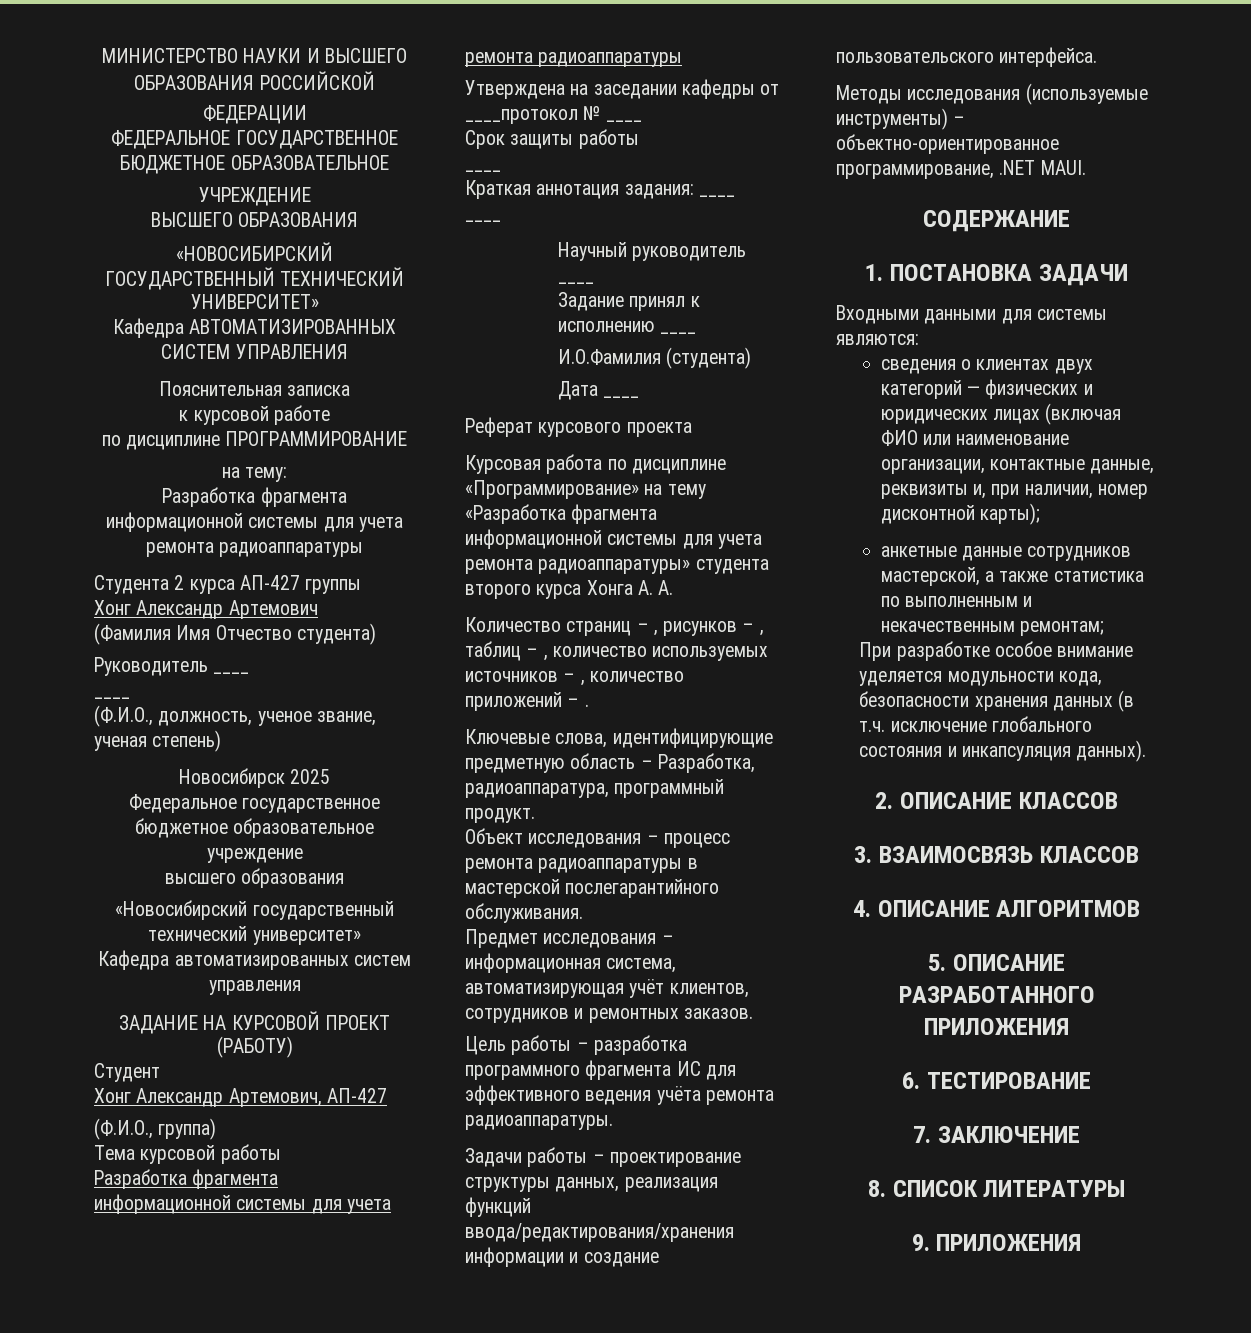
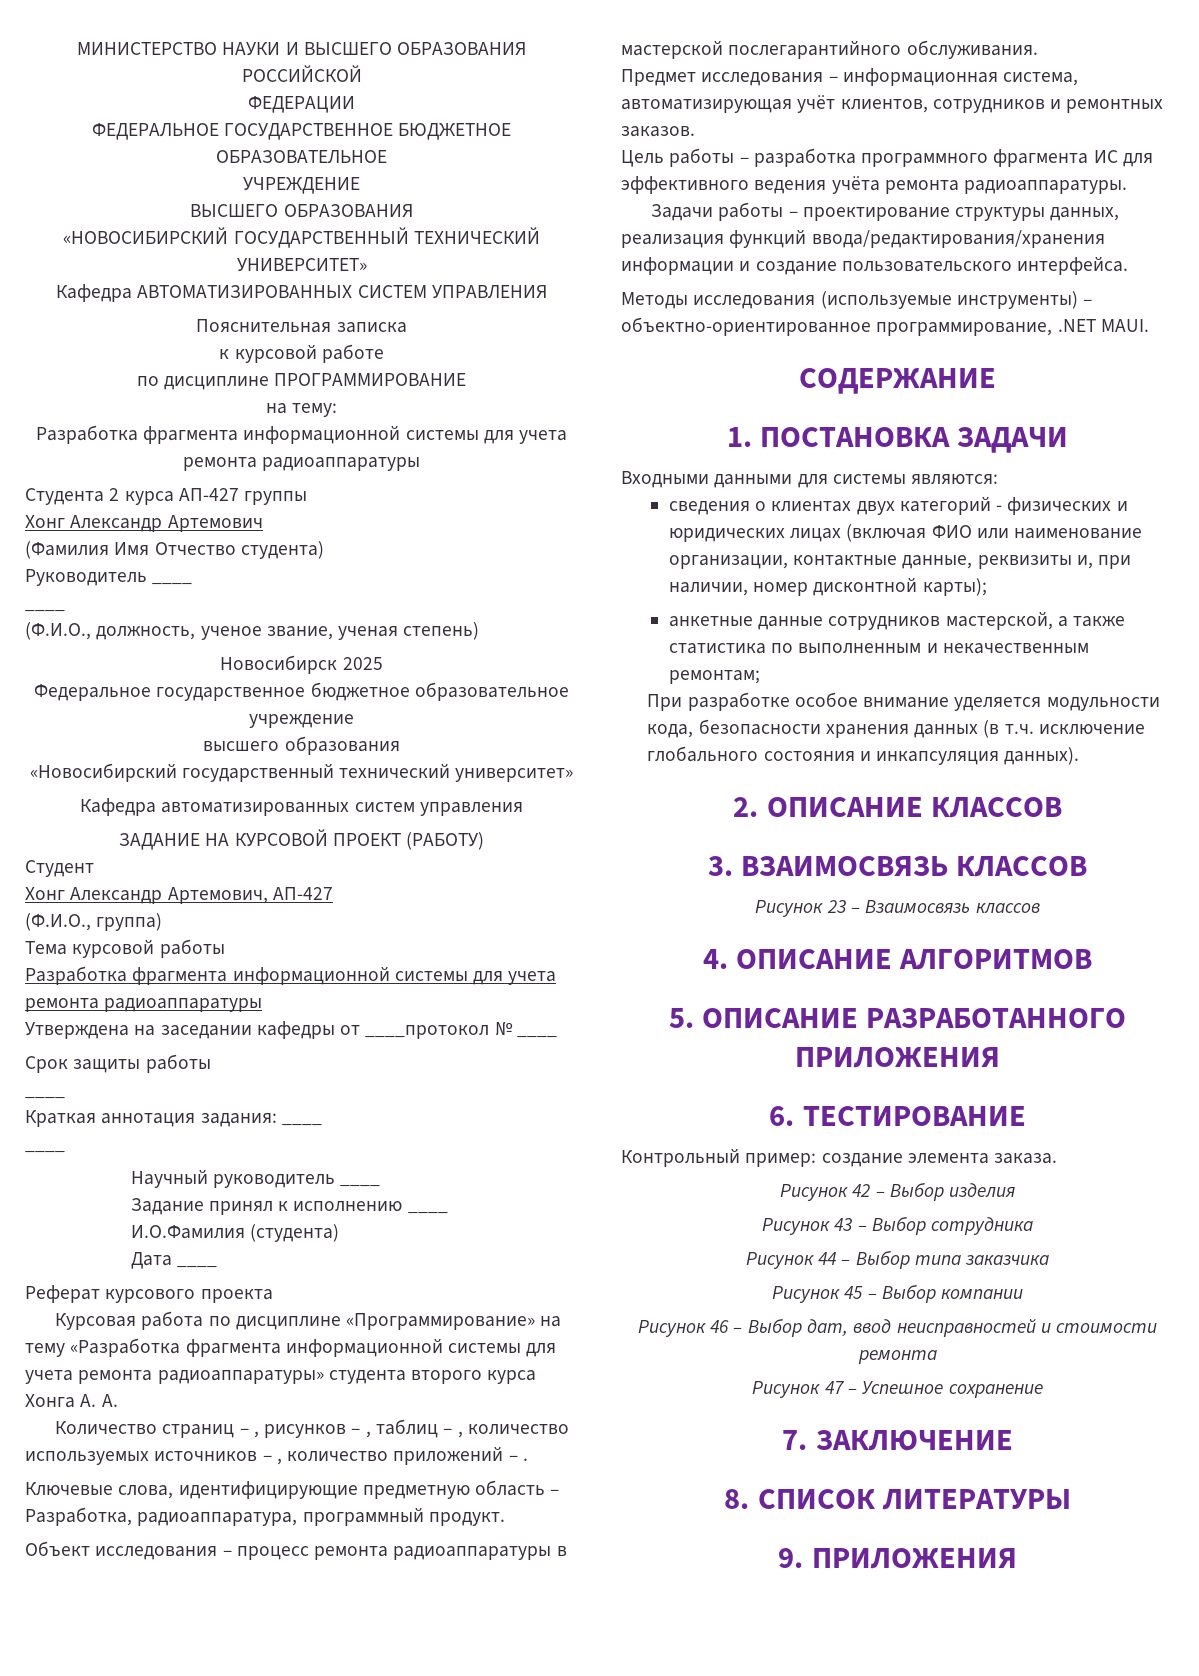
- сведения о клиентах двух категорий — физических и юридических лицах (включая ФИО или наименование организации, контактные данные, реквизиты и, при наличии, номер дисконтной карты);
+ сведения о клиентах двух категорий - физических и юридических лицах (включая ФИО или наименование организации, контактные данные, реквизиты и, при наличии, номер дисконтной карты);
+ Рисунок 23 – Взаимосвязь классов
+ Контрольный пример: создание элемента заказа.
+ Рисунок 42 – Выбор изделия
+ Рисунок 43 – Выбор сотрудника
+ Рисунок 44 – Выбор типа заказчика
+ Рисунок 45 – Выбор компании
+ Рисунок 46 – Выбор дат, ввод неисправностей и стоимости ремонта
+ Рисунок 47 – Успешное сохранение

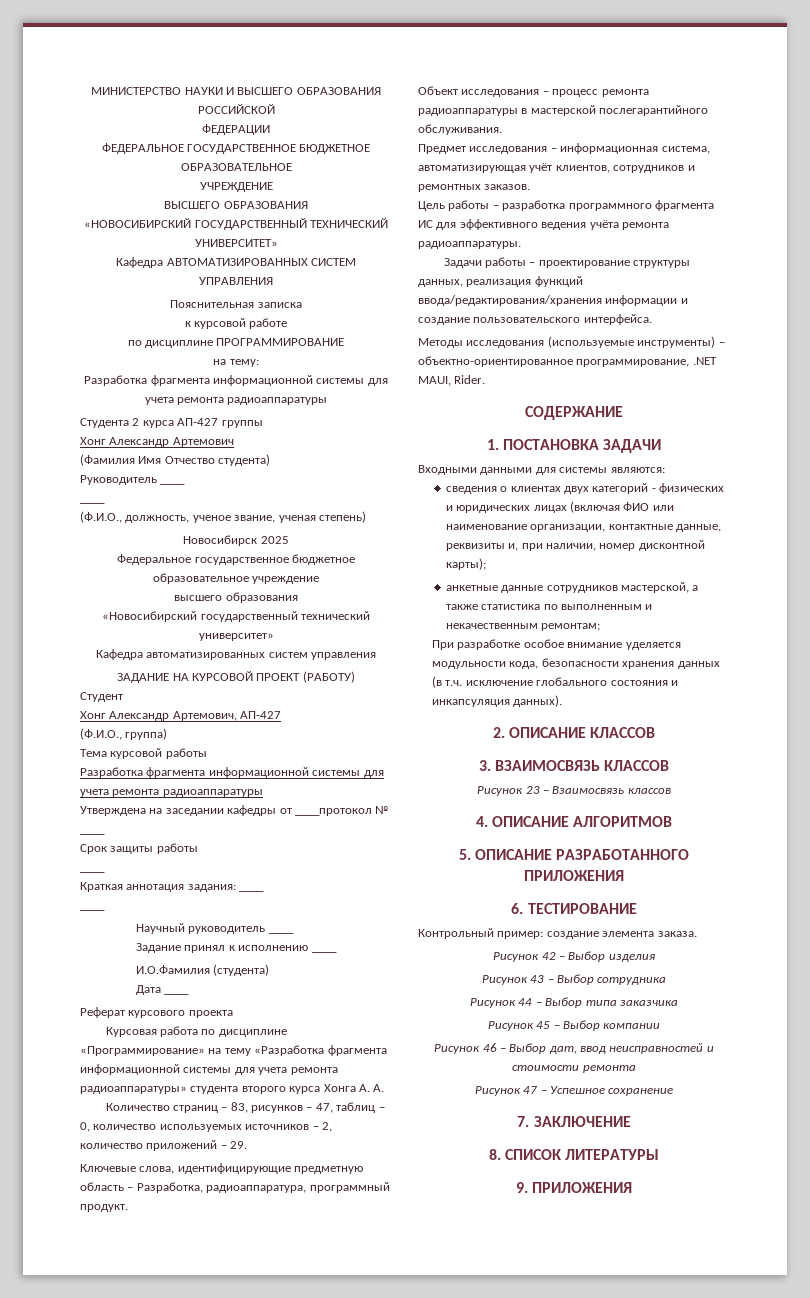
- Количество страниц – , рисунков – , таблиц – , количество используемых источников – , количество приложений – .
+ Количество страниц – 83, рисунков – 47, таблиц – 0, количество используемых источников – 2, количество приложений – 29.
- Методы исследования (используемые инструменты) – объектно-ориентированное программирование, .NET MAUI.
+ Методы исследования (используемые инструменты) – объектно-ориентированное программирование, .NET MAUI, Rider.

